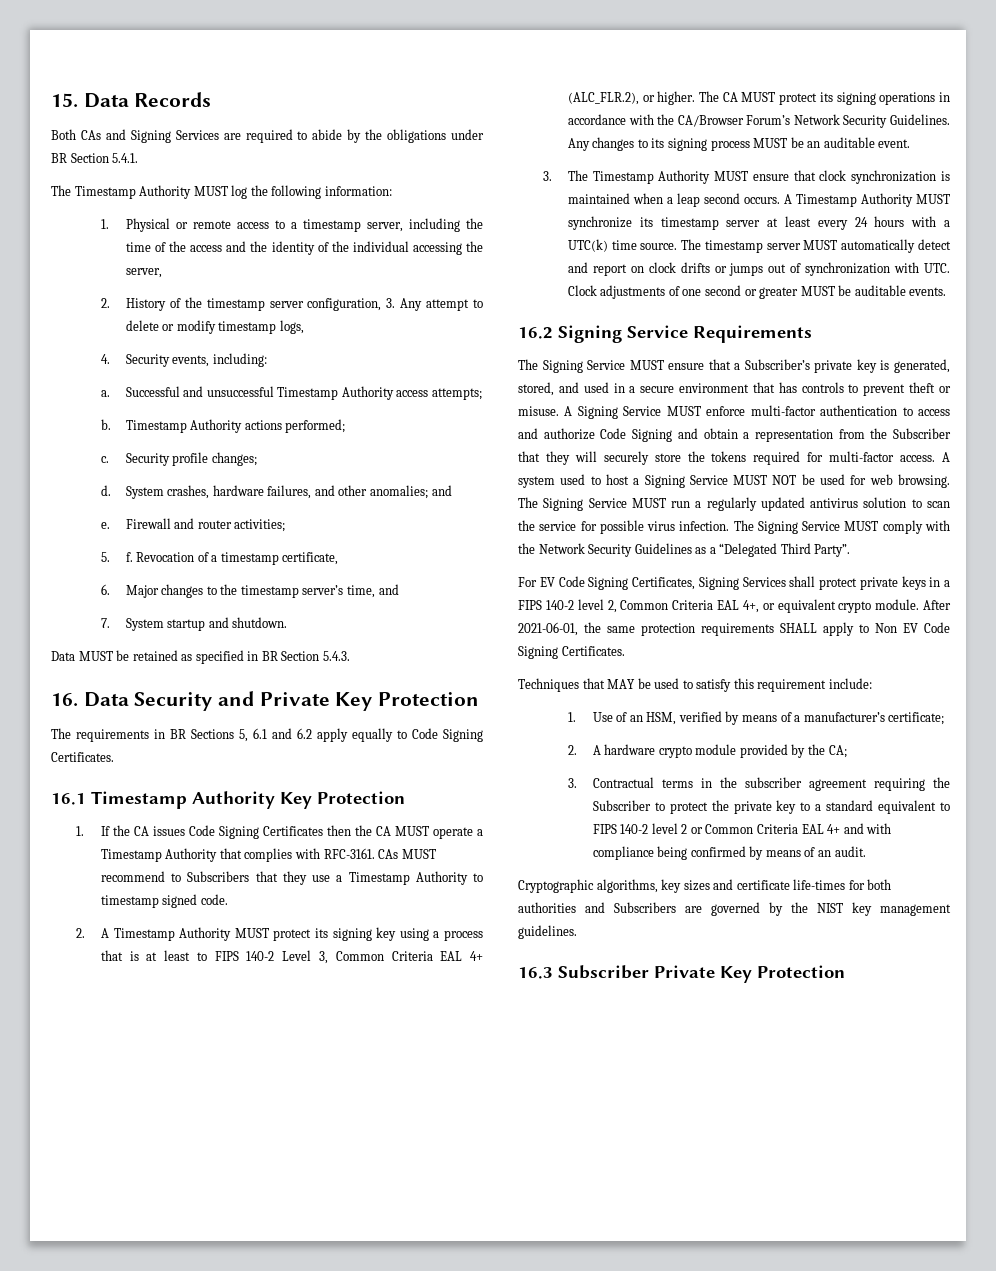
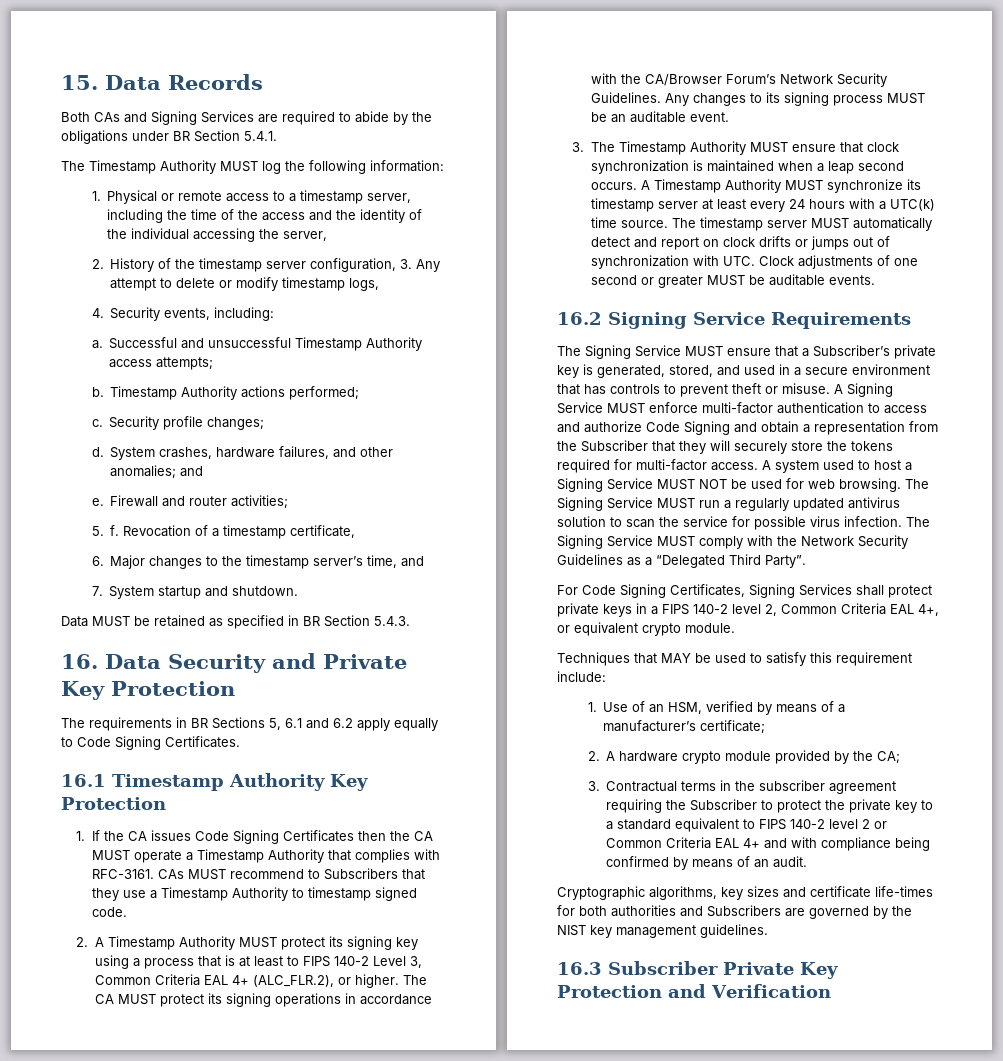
- For EV Code Signing Certificates, Signing Services shall protect private keys in a FIPS 140-2 level 2, Common Criteria EAL 4+, or equivalent crypto module. After 2021-06-01, the same protection requirements SHALL apply to Non EV Code Signing Certificates.
+ For Code Signing Certificates, Signing Services shall protect private keys in a FIPS 140-2 level 2, Common Criteria EAL 4+, or equivalent crypto module.
- 16.3 Subscriber Private Key Protection
+ 16.3 Subscriber Private Key Protection and Verification

